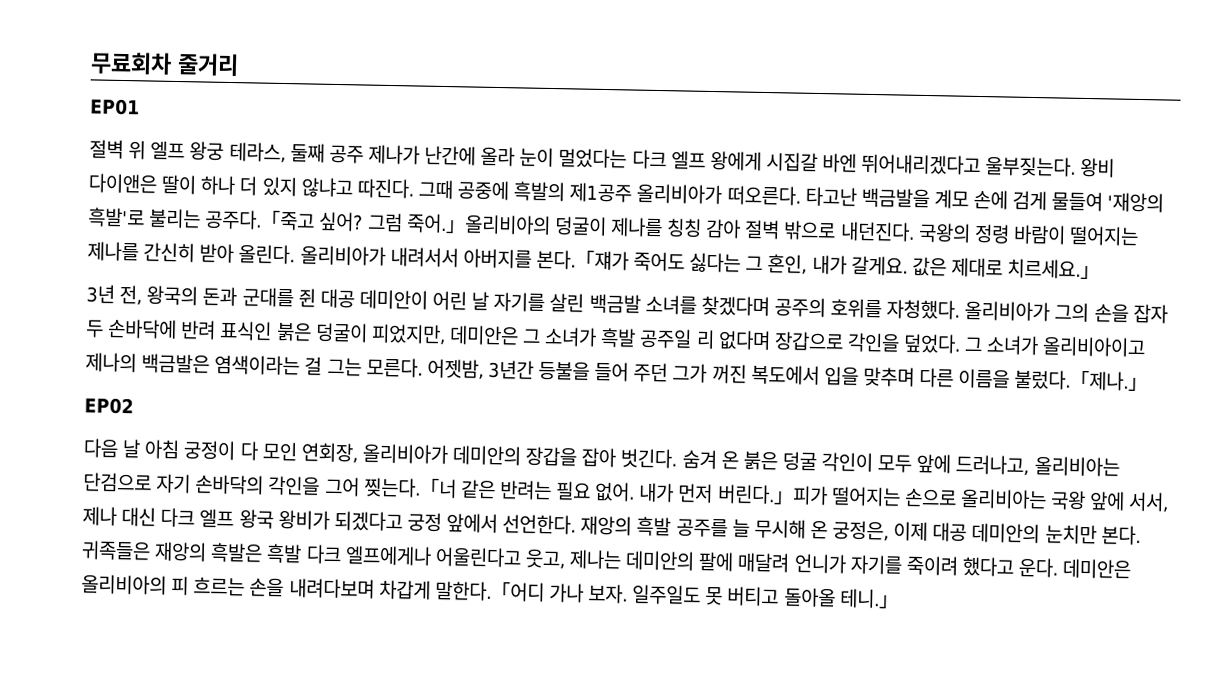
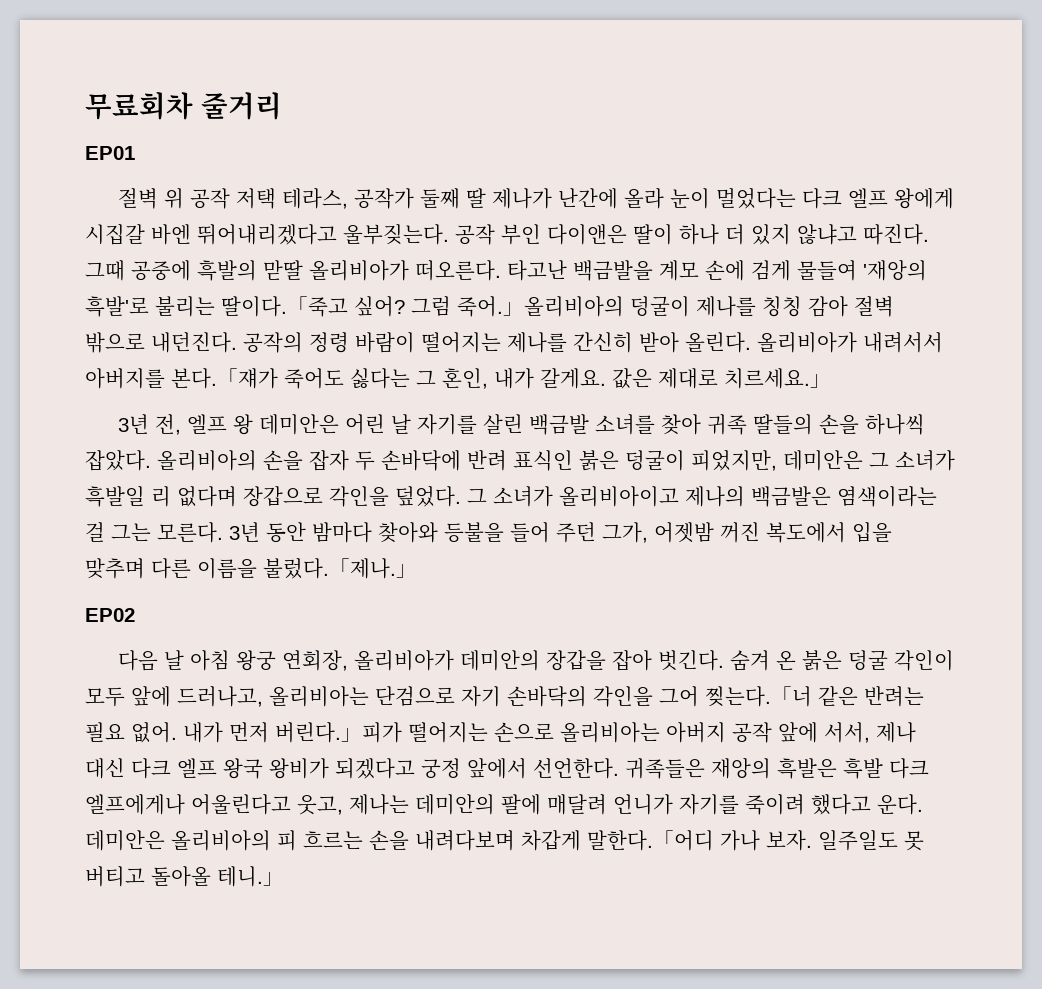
- 절벽 위 엘프 왕궁 테라스, 둘째 공주 제나가 난간에 올라 눈이 멀었다는 다크 엘프 왕에게 시집갈 바엔 뛰어내리겠다고 울부짖는다.
+ 절벽 위 공작 저택 테라스, 공작가 둘째 딸 제나가 난간에 올라 눈이 멀었다는 다크 엘프 왕에게 시집갈 바엔 뛰어내리겠다고 울부짖는다.
- 왕비 다이앤은 딸이 하나 더 있지 않냐고 따진다.
+ 공작 부인 다이앤은 딸이 하나 더 있지 않냐고 따진다.
- 그때 공중에 흑발의 제1공주 올리비아가 떠오른다.
+ 그때 공중에 흑발의 맏딸 올리비아가 떠오른다.
- 타고난 백금발을 계모 손에 검게 물들여 '재앙의 흑발'로 불리는 공주다.
+ 타고난 백금발을 계모 손에 검게 물들여 '재앙의 흑발'로 불리는 딸이다.
- 국왕의 정령 바람이 떨어지는 제나를 간신히 받아 올린다.
+ 공작의 정령 바람이 떨어지는 제나를 간신히 받아 올린다.
- 3년 전, 왕국의 돈과 군대를 쥔 대공 데미안이 어린 날 자기를 살린 백금발 소녀를 찾겠다며 공주의 호위를 자청했다. 올리비아가 그의 손을 잡자 두 손바닥에 반려 표식인 붉은 덩굴이 피었지만, 데미안은 그 소녀가 흑발 공주일 리 없다며 장갑으로 각인을 덮었다.
+ 3년 전, 엘프 왕 데미안은 어린 날 자기를 살린 백금발 소녀를 찾아 귀족 딸들의 손을 하나씩 잡았다. 올리비아의 손을 잡자 두 손바닥에 반려 표식인 붉은 덩굴이 피었지만, 데미안은 그 소녀가 흑발일 리 없다며 장갑으로 각인을 덮었다.
- 어젯밤, 3년간 등불을 들어 주던 그가 꺼진 복도에서 입을 맞추며 다른 이름을 불렀다.
+ 3년 동안 밤마다 찾아와 등불을 들어 주던 그가, 어젯밤 꺼진 복도에서 입을 맞추며 다른 이름을 불렀다.
- 다음 날 아침 궁정이 다 모인 연회장, 올리비아가 데미안의 장갑을 잡아 벗긴다.
+ 다음 날 아침 왕궁 연회장, 올리비아가 데미안의 장갑을 잡아 벗긴다.
- 내가 먼저 버린다.」피가 떨어지는 손으로 올리비아는 국왕 앞에 서서, 제나 대신 다크 엘프 왕국 왕비가 되겠다고 궁정 앞에서 선언한다.
+ 내가 먼저 버린다.」피가 떨어지는 손으로 올리비아는 아버지 공작 앞에 서서, 제나 대신 다크 엘프 왕국 왕비가 되겠다고 궁정 앞에서 선언한다.
- 재앙의 흑발 공주를 늘 무시해 온 궁정은, 이제 대공 데미안의 눈치만 본다.

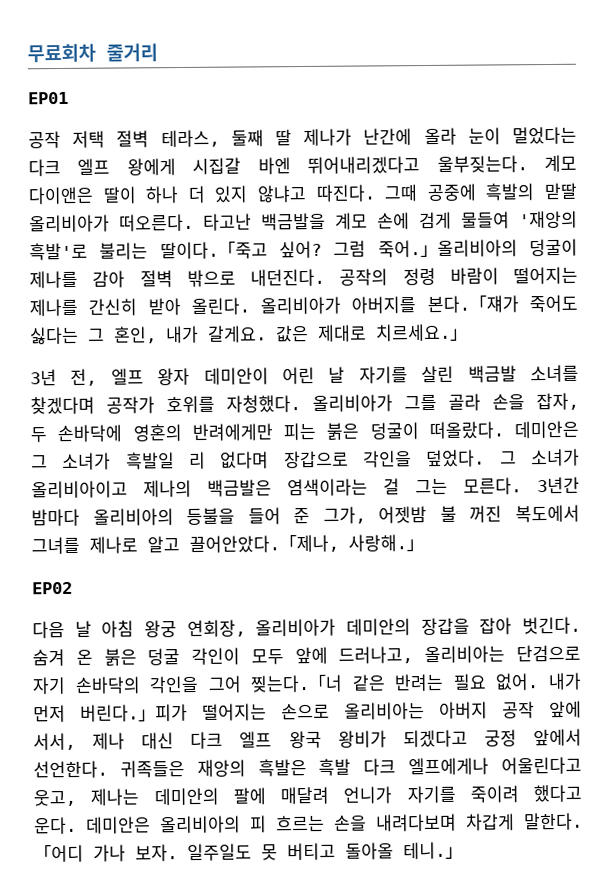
- 절벽 위 공작 저택 테라스, 공작가 둘째 딸 제나가 난간에 올라 눈이 멀었다는 다크 엘프 왕에게 시집갈 바엔 뛰어내리겠다고 울부짖는다.
+ 공작 저택 절벽 테라스, 둘째 딸 제나가 난간에 올라 눈이 멀었다는 다크 엘프 왕에게 시집갈 바엔 뛰어내리겠다고 울부짖는다.
- 공작 부인 다이앤은 딸이 하나 더 있지 않냐고 따진다.
+ 계모 다이앤은 딸이 하나 더 있지 않냐고 따진다.
- 그럼 죽어.」올리비아의 덩굴이 제나를 칭칭 감아 절벽 밖으로 내던진다.
+ 그럼 죽어.」올리비아의 덩굴이 제나를 감아 절벽 밖으로 내던진다.
- 올리비아가 내려서서 아버지를 본다.
+ 올리비아가 아버지를 본다.
- 3년 전, 엘프 왕 데미안은 어린 날 자기를 살린 백금발 소녀를 찾아 귀족 딸들의 손을 하나씩 잡았다. 올리비아의 손을 잡자 두 손바닥에 반려 표식인 붉은 덩굴이 피었지만, 데미안은 그 소녀가 흑발일 리 없다며 장갑으로 각인을 덮었다.
+ 3년 전, 엘프 왕자 데미안이 어린 날 자기를 살린 백금발 소녀를 찾겠다며 공작가 호위를 자청했다. 올리비아가 그를 골라 손을 잡자, 두 손바닥에 영혼의 반려에게만 피는 붉은 덩굴이 떠올랐다. 데미안은 그 소녀가 흑발일 리 없다며 장갑으로 각인을 덮었다.
- 3년 동안 밤마다 찾아와 등불을 들어 주던 그가, 어젯밤 꺼진 복도에서 입을 맞추며 다른 이름을 불렀다.「제나.」
+ 3년간 밤마다 올리비아의 등불을 들어 준 그가, 어젯밤 불 꺼진 복도에서 그녀를 제나로 알고 끌어안았다.「제나, 사랑해.」

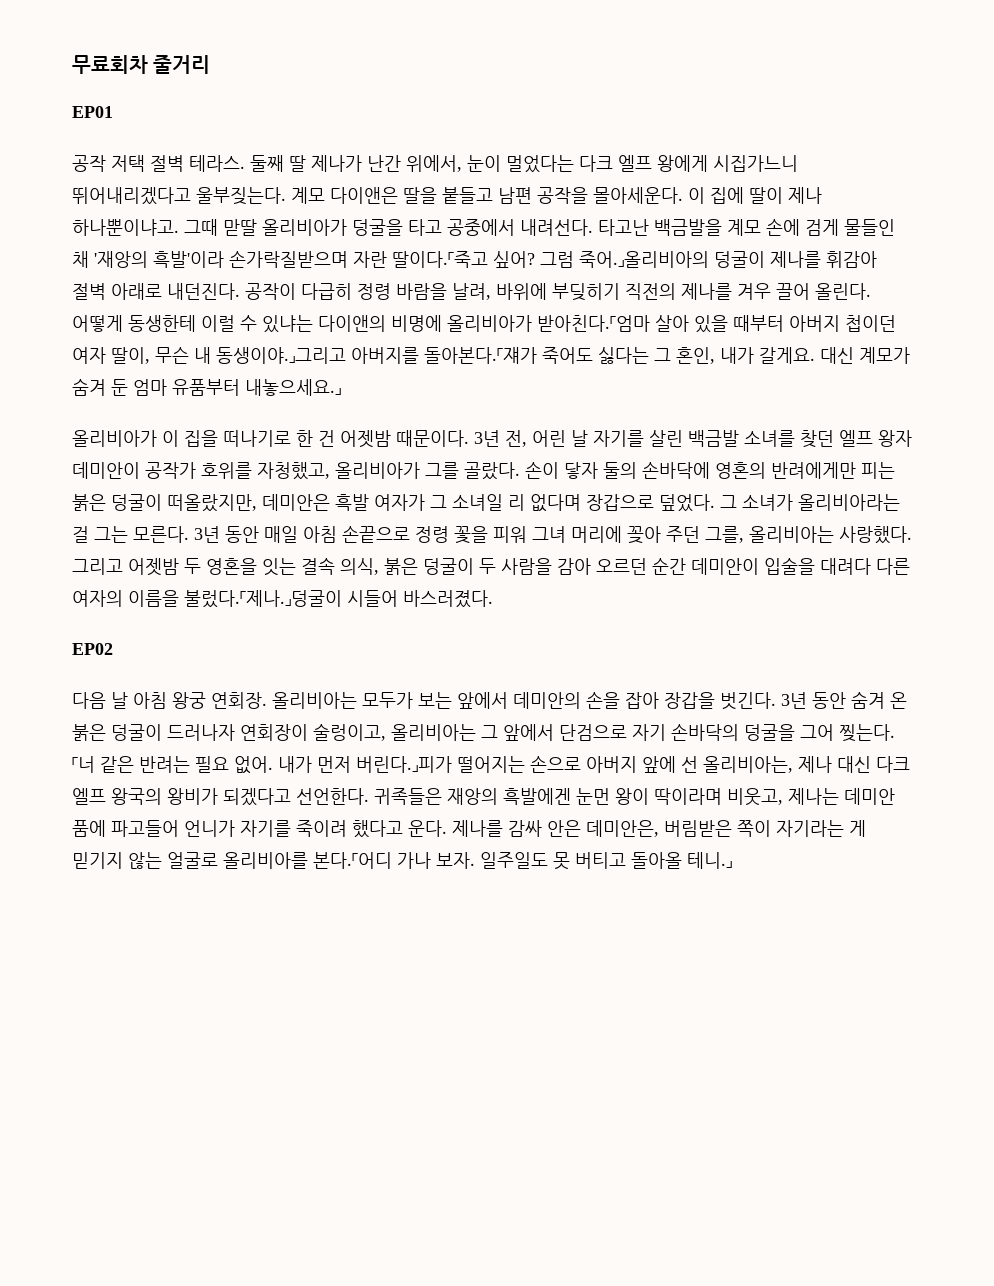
- 공작 저택 절벽 테라스, 둘째 딸 제나가 난간에 올라 눈이 멀었다는 다크 엘프 왕에게 시집갈 바엔 뛰어내리겠다고 울부짖는다.
+ 공작 저택 절벽 테라스. 둘째 딸 제나가 난간 위에서, 눈이 멀었다는 다크 엘프 왕에게 시집가느니 뛰어내리겠다고 울부짖는다.
- 계모 다이앤은 딸이 하나 더 있지 않냐고 따진다. 그때 공중에 흑발의 맏딸 올리비아가 떠오른다.
+ 계모 다이앤은 딸을 붙들고 남편 공작을 몰아세운다. 이 집에 딸이 제나 하나뿐이냐고. 그때 맏딸 올리비아가 덩굴을 타고 공중에서 내려선다.
- 타고난 백금발을 계모 손에 검게 물들여 '재앙의 흑발'로 불리는 딸이다.
+ 타고난 백금발을 계모 손에 검게 물들인 채 '재앙의 흑발'이라 손가락질받으며 자란 딸이다.
- 그럼 죽어.」올리비아의 덩굴이 제나를 감아 절벽 밖으로 내던진다. 공작의 정령 바람이 떨어지는 제나를 간신히 받아 올린다. 올리비아가 아버지를 본다.
+ 그럼 죽어.」올리비아의 덩굴이 제나를 휘감아 절벽 아래로 내던진다. 공작이 다급히 정령 바람을 날려, 바위에 부딪히기 직전의 제나를 겨우 끌어 올린다. 어떻게 동생한테 이럴 수 있냐는 다이앤의 비명에 올리비아가 받아친다.「엄마 살아 있을 때부터 아버지 첩이던 여자 딸이, 무슨 내 동생이야.」그리고 아버지를 돌아본다.
- 값은 제대로 치르세요.」
- 3년 전, 엘프 왕자 데미안이 어린 날 자기를 살린 백금발 소녀를 찾겠다며 공작가 호위를 자청했다. 올리비아가 그를 골라 손을 잡자, 두 손바닥에 영혼의 반려에게만 피는 붉은 덩굴이 떠올랐다. 데미안은 그 소녀가 흑발일 리 없다며 장갑으로 각인을 덮었다.
+ 대신 계모가 숨겨 둔 엄마 유품부터 내놓으세요.」
+ 올리비아가 이 집을 떠나기로 한 건 어젯밤 때문이다. 3년 전, 어린 날 자기를 살린 백금발 소녀를 찾던 엘프 왕자 데미안이 공작가 호위를 자청했고, 올리비아가 그를 골랐다. 손이 닿자 둘의 손바닥에 영혼의 반려에게만 피는 붉은 덩굴이 떠올랐지만, 데미안은 흑발 여자가 그 소녀일 리 없다며 장갑으로 덮었다.
- 그 소녀가 올리비아이고 제나의 백금발은 염색이라는 걸 그는 모른다. 3년간 밤마다 올리비아의 등불을 들어 준 그가, 어젯밤 불 꺼진 복도에서 그녀를 제나로 알고 끌어안았다.「제나, 사랑해.」
+ 그 소녀가 올리비아라는 걸 그는 모른다. 3년 동안 매일 아침 손끝으로 정령 꽃을 피워 그녀 머리에 꽂아 주던 그를, 올리비아는 사랑했다. 그리고 어젯밤 두 영혼을 잇는 결속 의식, 붉은 덩굴이 두 사람을 감아 오르던 순간 데미안이 입술을 대려다 다른 여자의 이름을 불렀다.「제나.」덩굴이 시들어 바스러졌다.
- 다음 날 아침 왕궁 연회장, 올리비아가 데미안의 장갑을 잡아 벗긴다. 숨겨 온 붉은 덩굴 각인이 모두 앞에 드러나고, 올리비아는 단검으로 자기 손바닥의 각인을 그어 찢는다.
+ 다음 날 아침 왕궁 연회장. 올리비아는 모두가 보는 앞에서 데미안의 손을 잡아 장갑을 벗긴다. 3년 동안 숨겨 온 붉은 덩굴이 드러나자 연회장이 술렁이고, 올리비아는 그 앞에서 단검으로 자기 손바닥의 덩굴을 그어 찢는다.
- 내가 먼저 버린다.」피가 떨어지는 손으로 올리비아는 아버지 공작 앞에 서서, 제나 대신 다크 엘프 왕국 왕비가 되겠다고 궁정 앞에서 선언한다.
+ 내가 먼저 버린다.」피가 떨어지는 손으로 아버지 앞에 선 올리비아는, 제나 대신 다크 엘프 왕국의 왕비가 되겠다고 선언한다.
- 귀족들은 재앙의 흑발은 흑발 다크 엘프에게나 어울린다고 웃고, 제나는 데미안의 팔에 매달려 언니가 자기를 죽이려 했다고 운다.
+ 귀족들은 재앙의 흑발에겐 눈먼 왕이 딱이라며 비웃고, 제나는 데미안 품에 파고들어 언니가 자기를 죽이려 했다고 운다.
- 데미안은 올리비아의 피 흐르는 손을 내려다보며 차갑게 말한다.
+ 제나를 감싸 안은 데미안은, 버림받은 쪽이 자기라는 게 믿기지 않는 얼굴로 올리비아를 본다.

